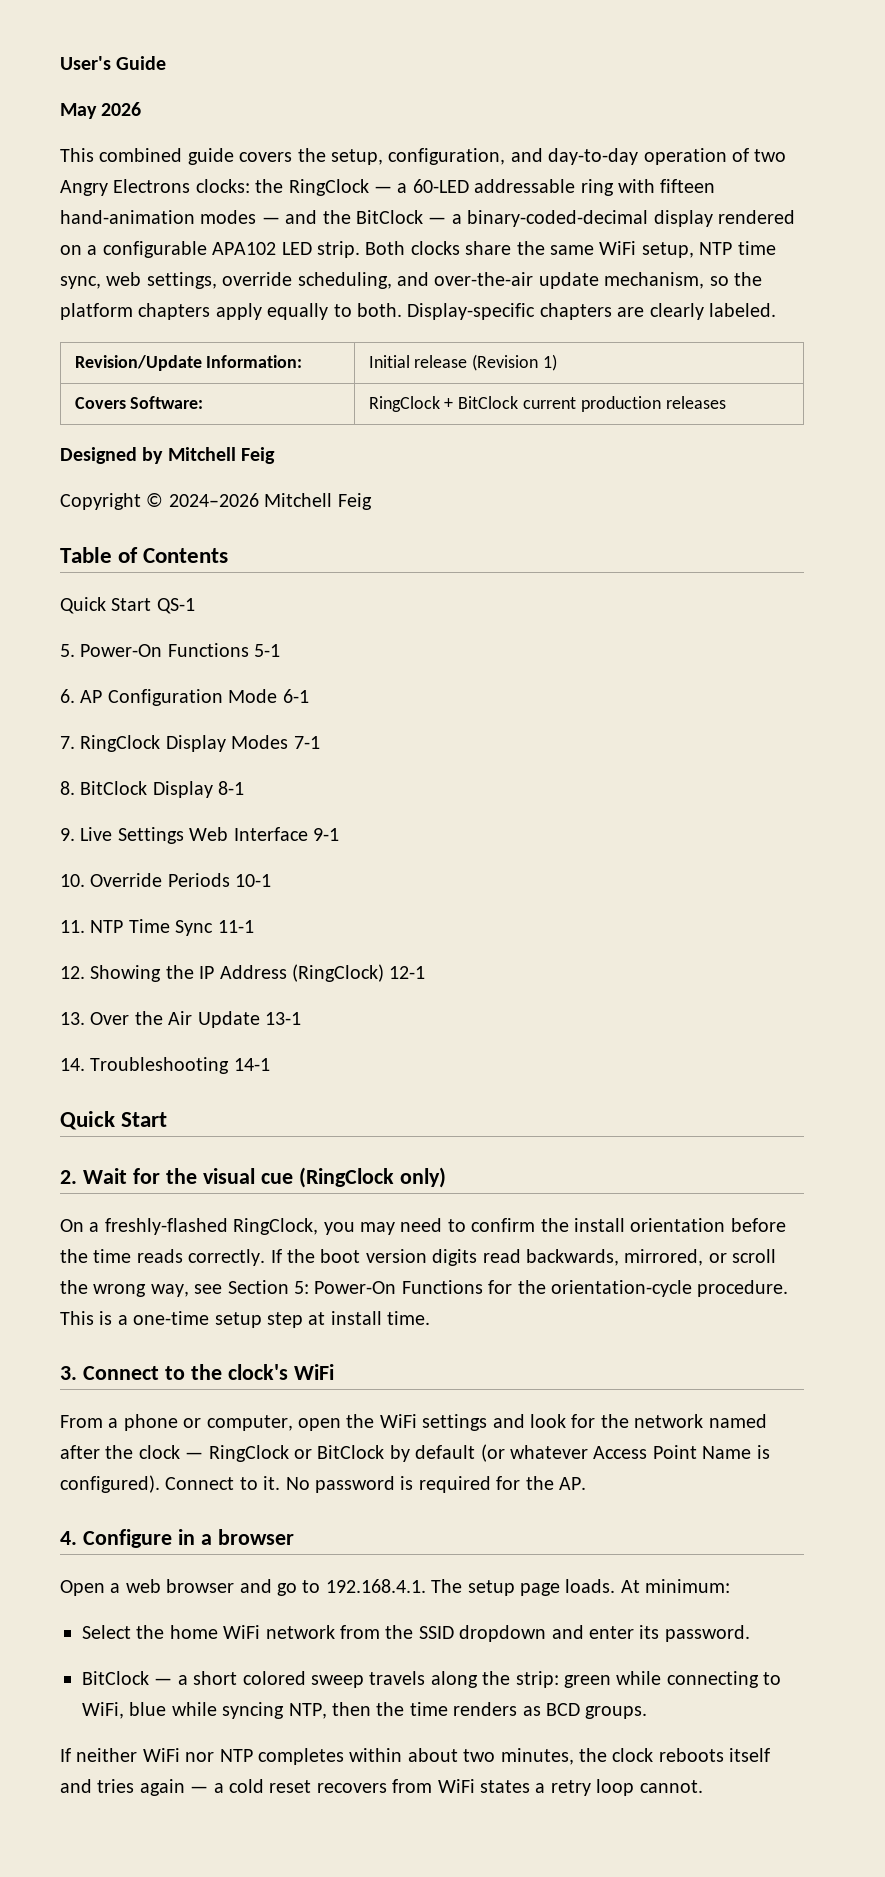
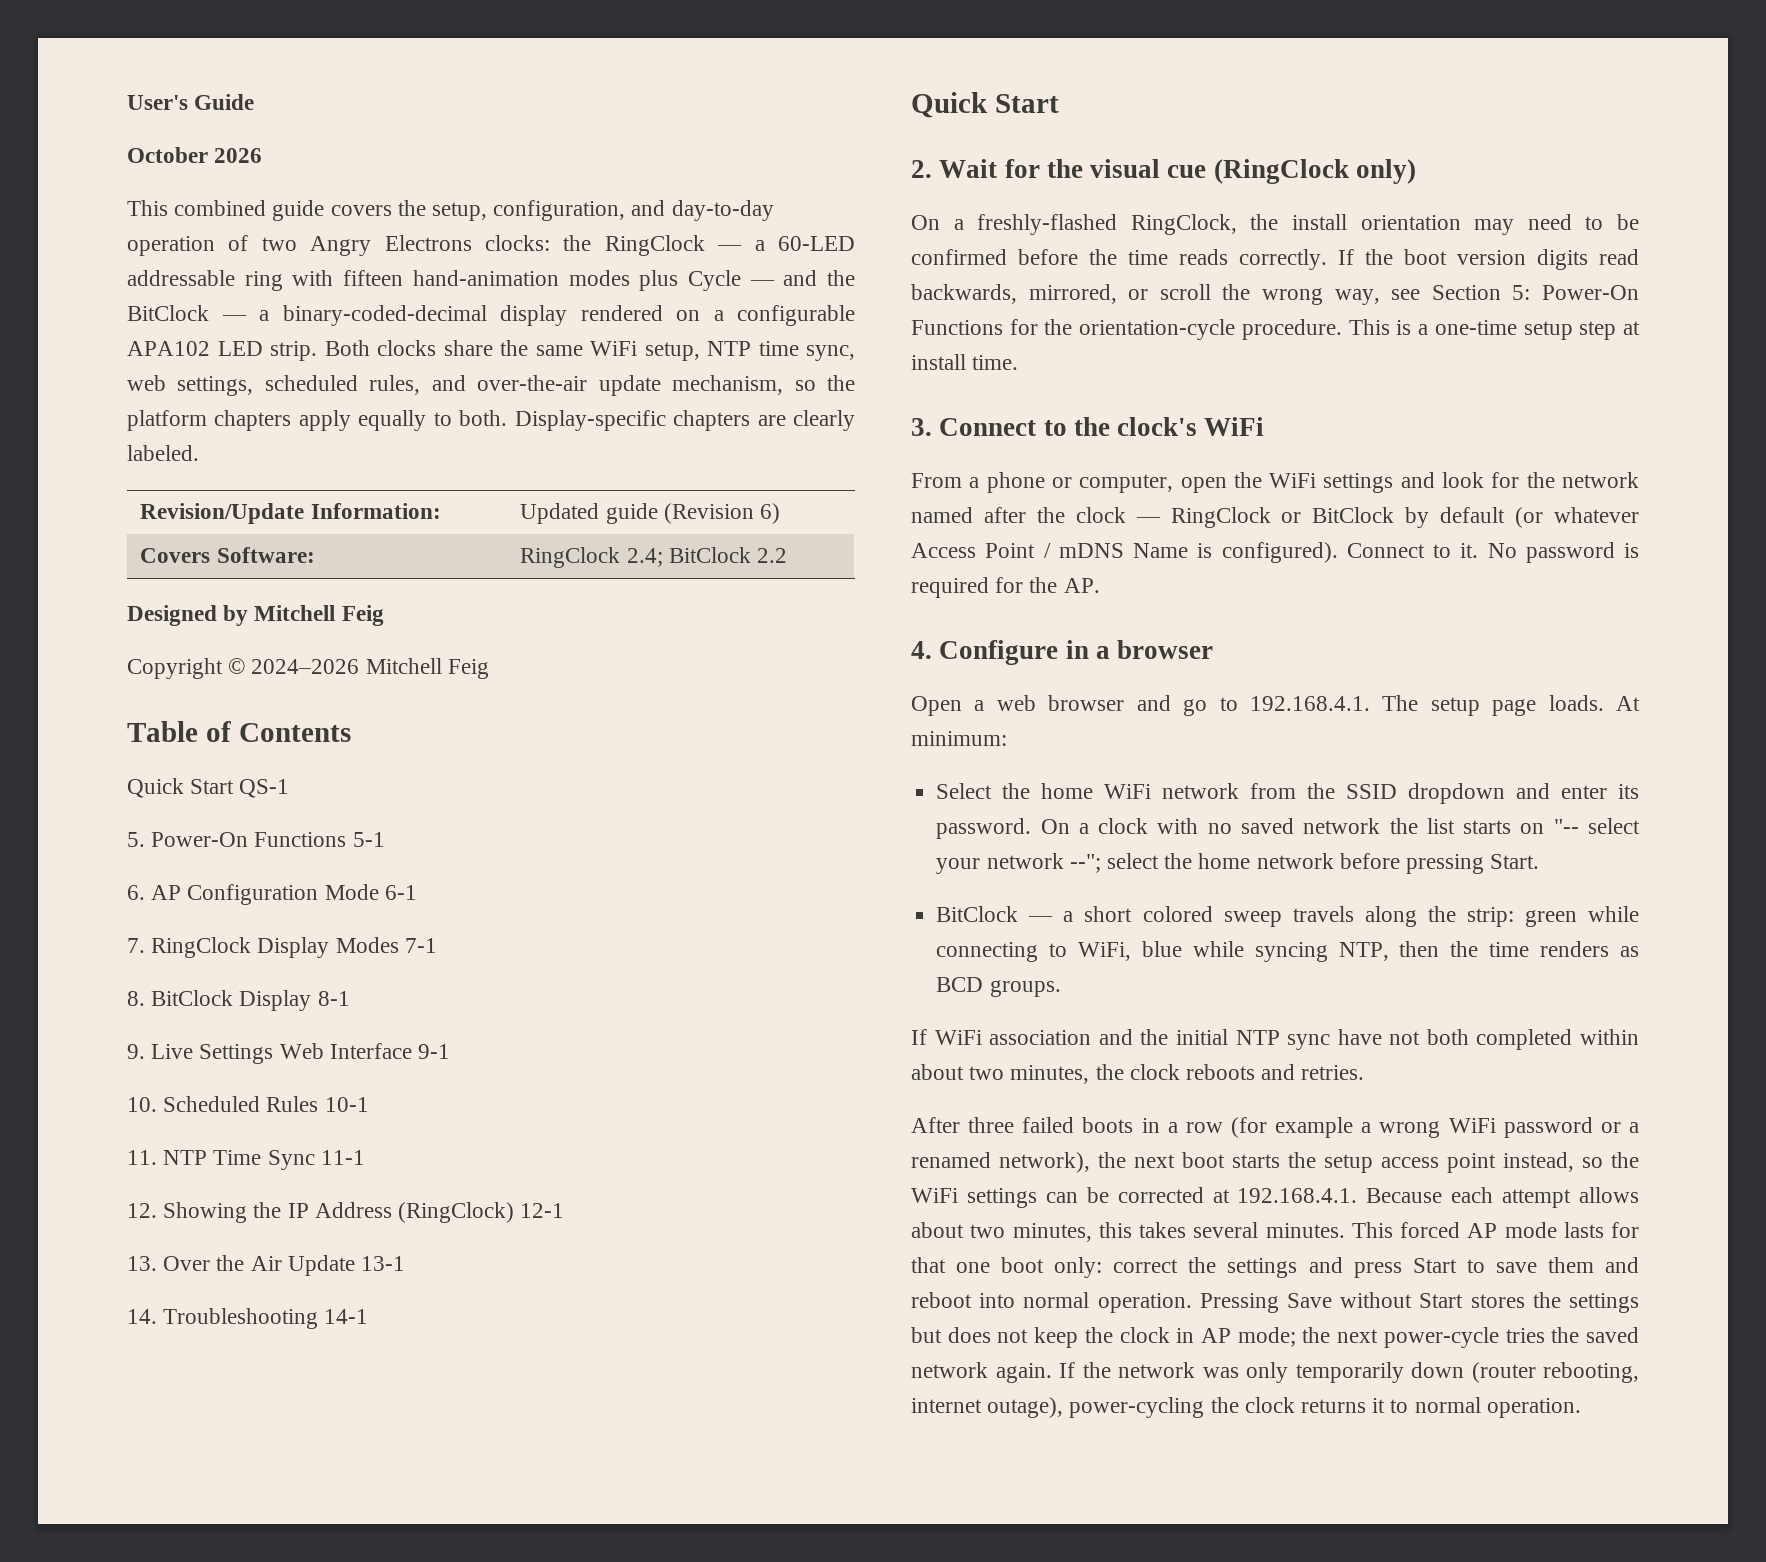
- May 2026
+ October 2026
- This combined guide covers the setup, configuration, and day-to-day operation of two Angry Electrons clocks: the RingClock — a 60-LED addressable ring with fifteen hand-animation modes — and the BitClock — a binary-coded-decimal display rendered on a configurable APA102 LED strip.
+ This combined guide covers the setup, configuration, and day-to-day operation of two Angry Electrons clocks: the RingClock — a 60-LED addressable ring with fifteen hand-animation modes plus Cycle — and the BitClock — a binary-coded-decimal display rendered on a configurable APA102 LED strip.
- Both clocks share the same WiFi setup, NTP time sync, web settings, override scheduling, and over-the-air update mechanism, so the platform chapters apply equally to both.
+ Both clocks share the same WiFi setup, NTP time sync, web settings, scheduled rules, and over-the-air update mechanism, so the platform chapters apply equally to both.
- Revision/Update Information: | Initial release (Revision 1)
+ Revision/Update Information: | Updated guide (Revision 6)
- Covers Software: | RingClock + BitClock current production releases
+ Covers Software: | RingClock 2.4; BitClock 2.2
- 10. Override Periods 10-1
+ 10. Scheduled Rules 10-1
- On a freshly-flashed RingClock, you may need to confirm the install orientation before the time reads correctly.
+ On a freshly-flashed RingClock, the install orientation may need to be confirmed before the time reads correctly.
- From a phone or computer, open the WiFi settings and look for the network named after the clock — RingClock or BitClock by default (or whatever Access Point Name is configured).
+ From a phone or computer, open the WiFi settings and look for the network named after the clock — RingClock or BitClock by default (or whatever Access Point / mDNS Name is configured).
+ On a clock with no saved network the list starts on "-- select your network --"; select the home network before pressing Start.
- If neither WiFi nor NTP completes within about two minutes, the clock reboots itself and tries again — a cold reset recovers from WiFi states a retry loop cannot.
+ If WiFi association and the initial NTP sync have not both completed within about two minutes, the clock reboots and retries.
+ After three failed boots in a row (for example a wrong WiFi password or a renamed network), the next boot starts the setup access point instead, so the WiFi settings can be corrected at 192.168.4.1. Because each attempt allows about two minutes, this takes several minutes. This forced AP mode lasts for that one boot only: correct the settings and press Start to save them and reboot into normal operation. Pressing Save without Start stores the settings but does not keep the clock in AP mode; the next power-cycle tries the saved network again. If the network was only temporarily down (router rebooting, internet outage), power-cycling the clock returns it to normal operation.

